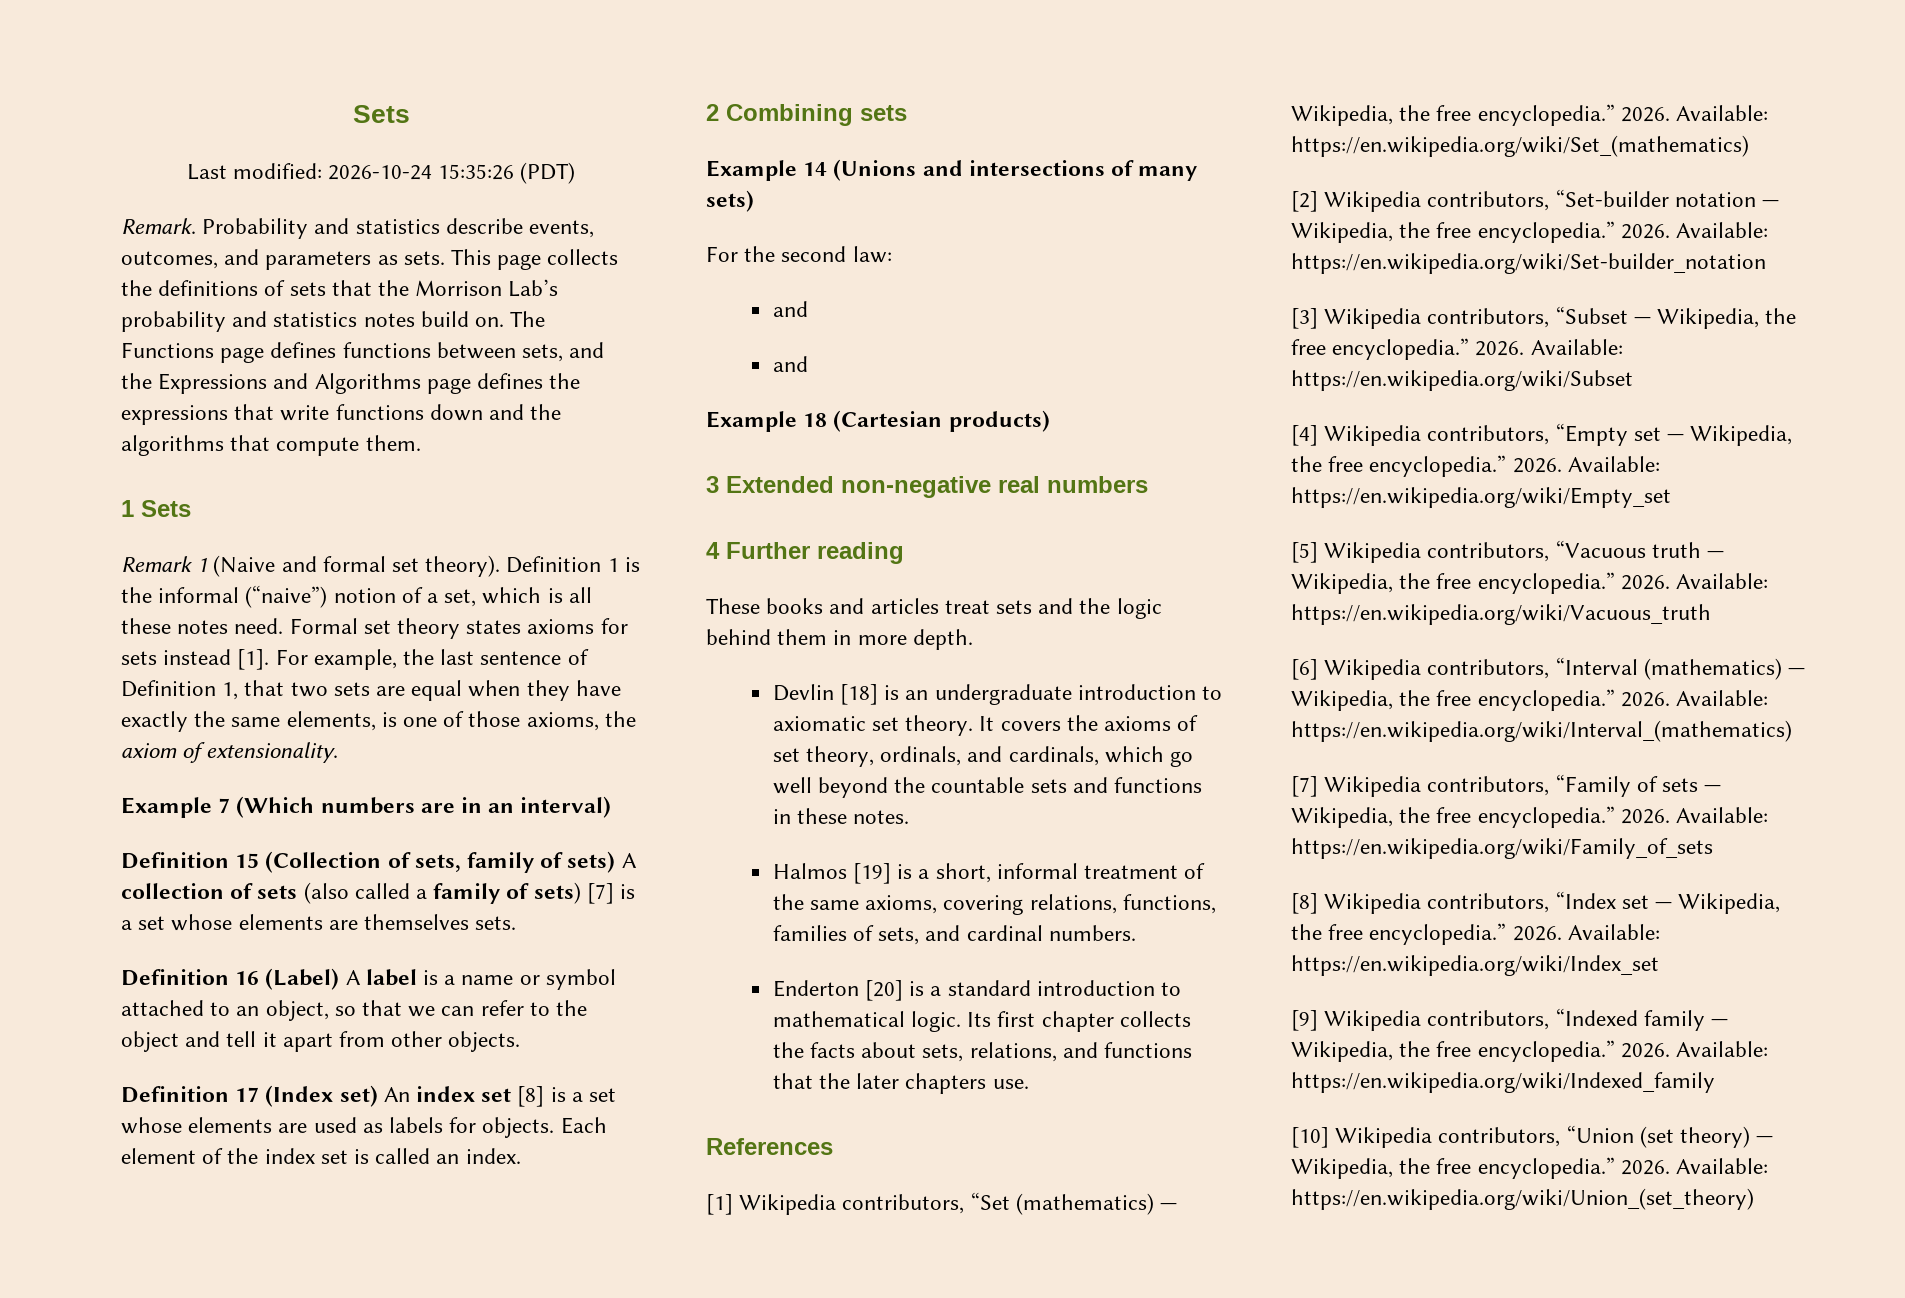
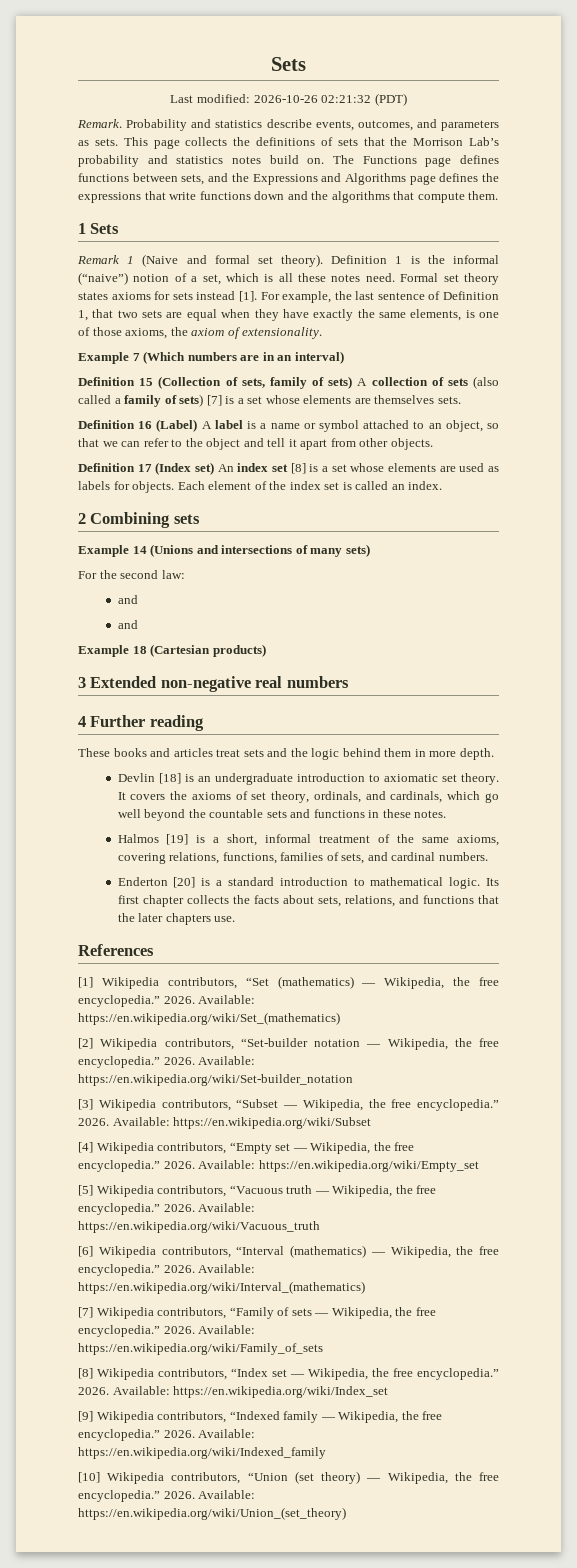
- Last modified: 2026-10-24 15:35:26 (PDT)
+ Last modified: 2026-10-26 02:21:32 (PDT)

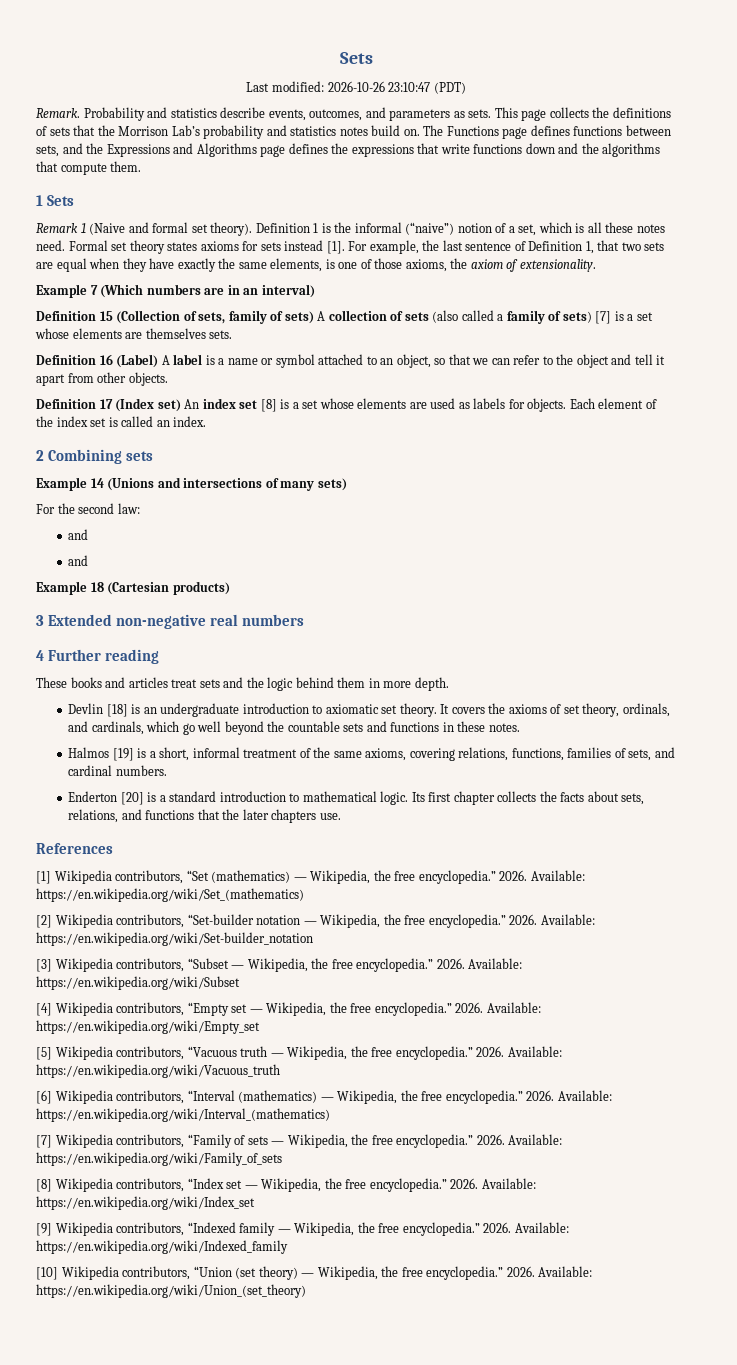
- Last modified: 2026-10-26 02:21:32 (PDT)
+ Last modified: 2026-10-26 23:10:47 (PDT)

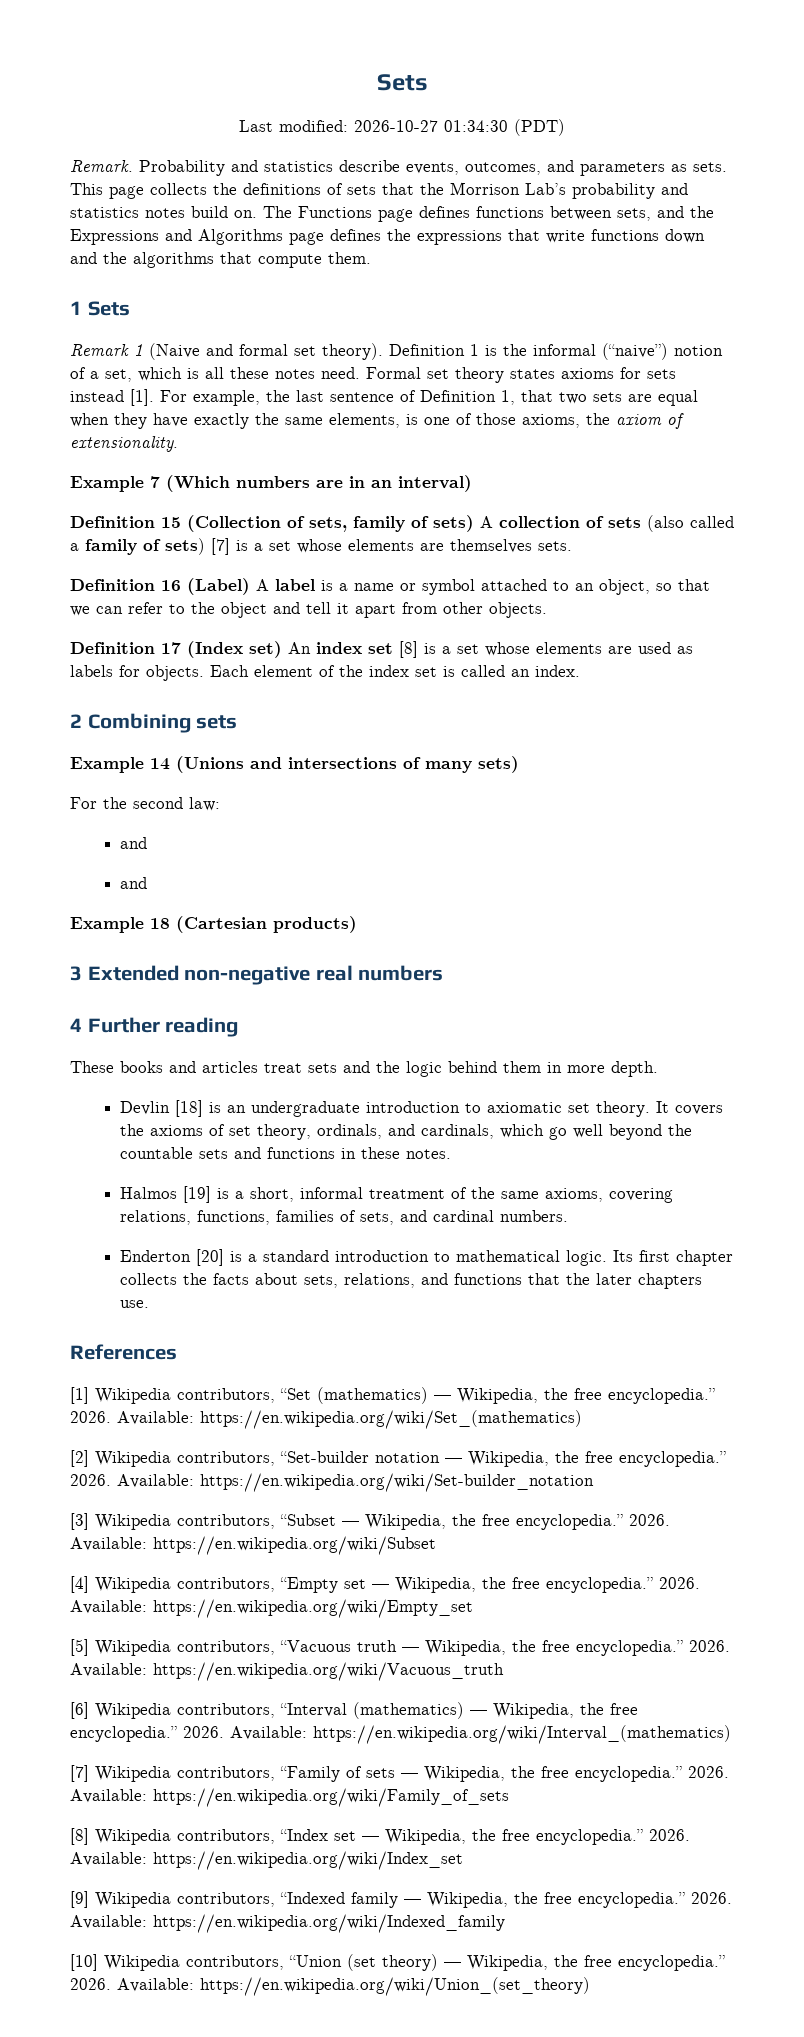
- Last modified: 2026-10-26 23:10:47 (PDT)
+ Last modified: 2026-10-27 01:34:30 (PDT)

